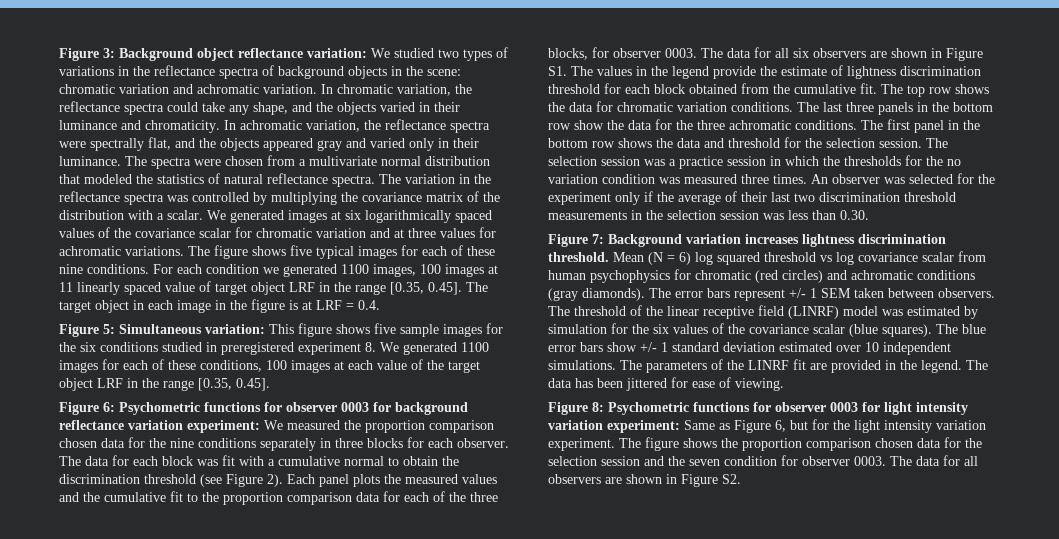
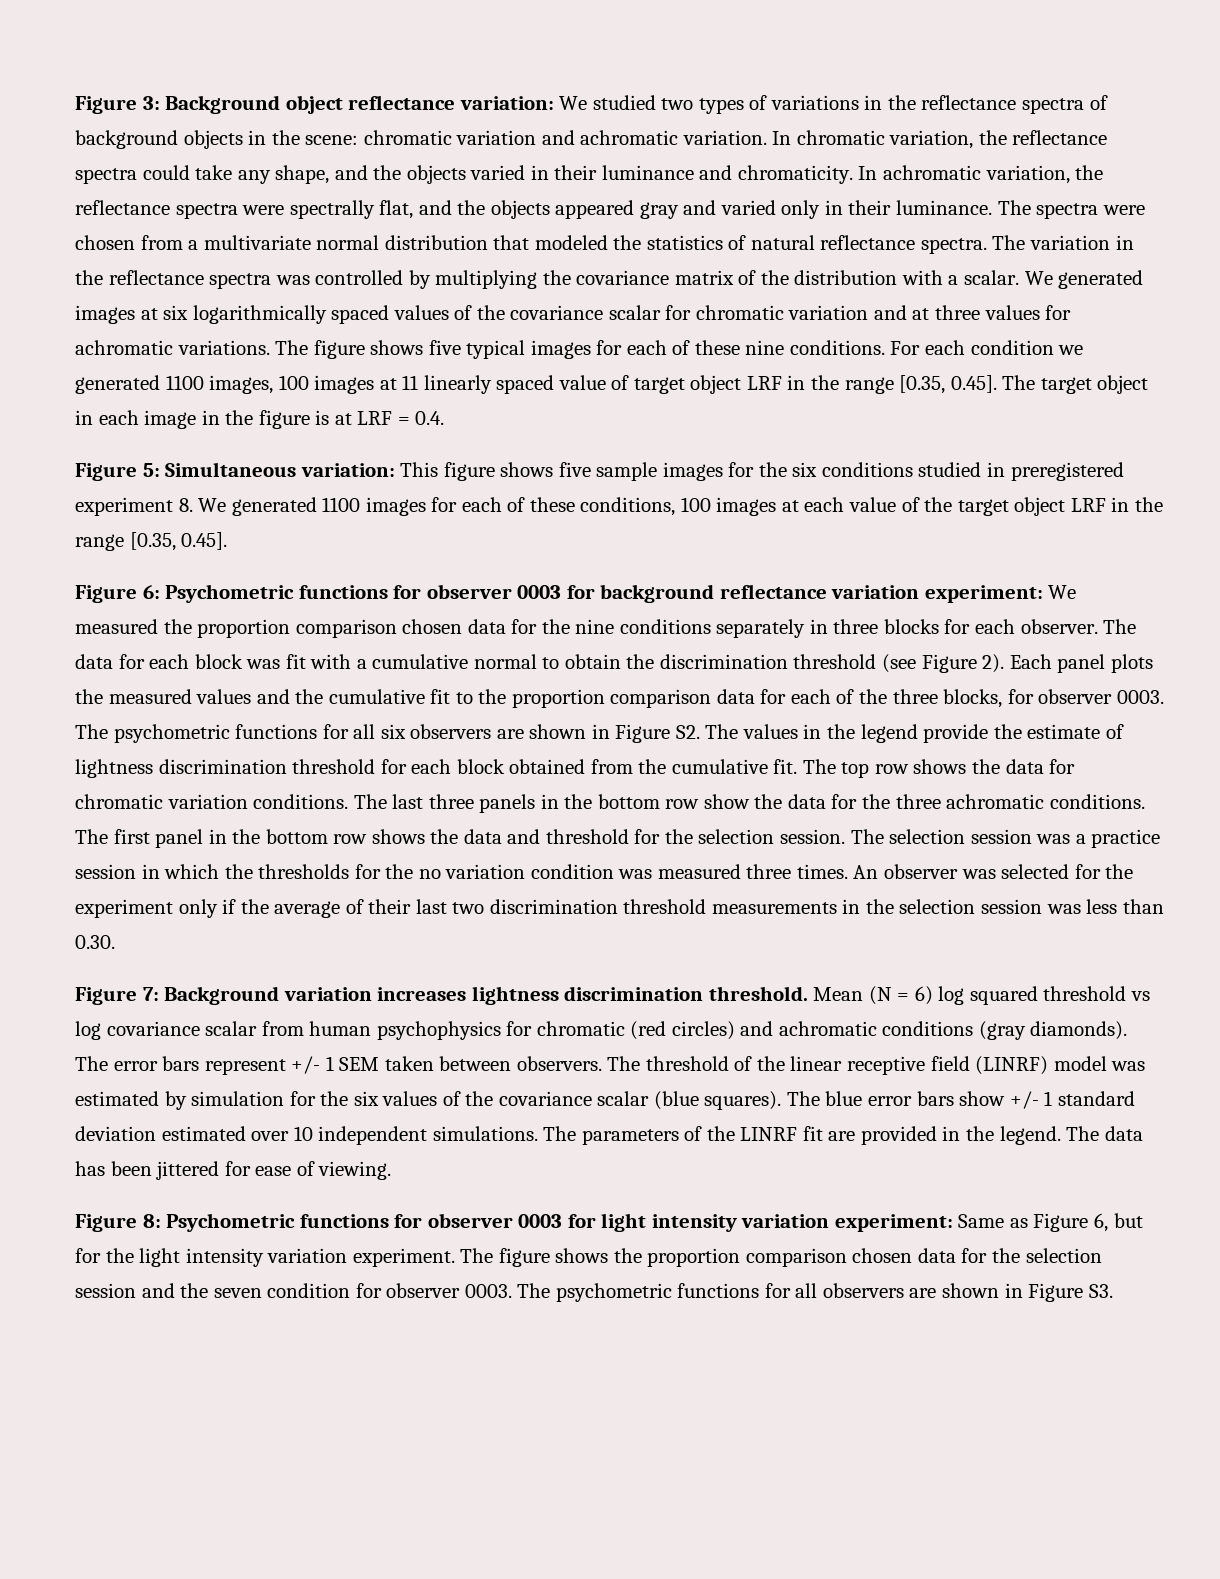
- The data for all six observers are shown in Figure S1. The values in the legend provide the estimate of lightness discrimination threshold for each block obtained from the cumulative fit.
+ The psychometric functions for all six observers are shown in Figure S2. The values in the legend provide the estimate of lightness discrimination threshold for each block obtained from the cumulative fit.
- The data for all observers are shown in Figure S2.
+ The psychometric functions for all observers are shown in Figure S3.

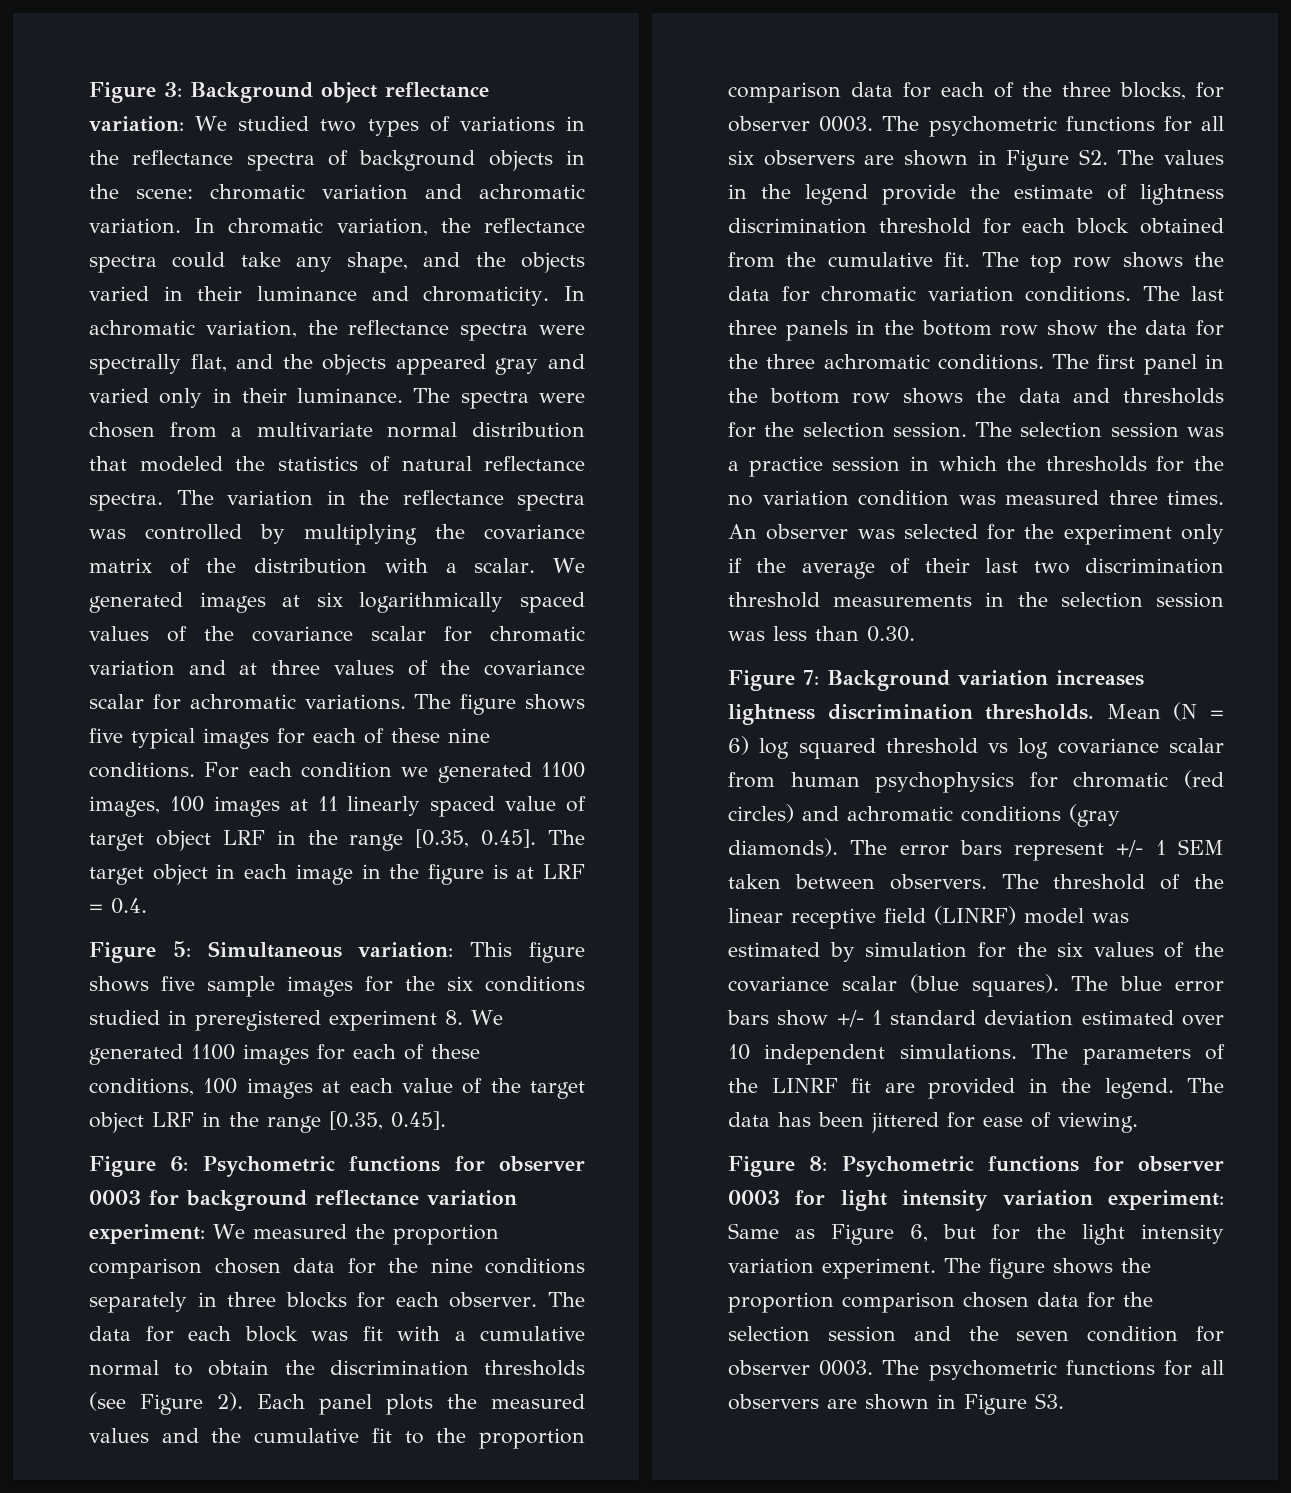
- We generated images at six logarithmically spaced values of the covariance scalar for chromatic variation and at three values for achromatic variations.
+ We generated images at six logarithmically spaced values of the covariance scalar for chromatic variation and at three values of the covariance scalar for achromatic variations.
- The data for each block was fit with a cumulative normal to obtain the discrimination threshold (see Figure 2).
+ The data for each block was fit with a cumulative normal to obtain the discrimination thresholds (see Figure 2).
- The first panel in the bottom row shows the data and threshold for the selection session.
+ The first panel in the bottom row shows the data and thresholds for the selection session.
- Figure 7: Background variation increases lightness discrimination threshold.
+ Figure 7: Background variation increases lightness discrimination thresholds.

